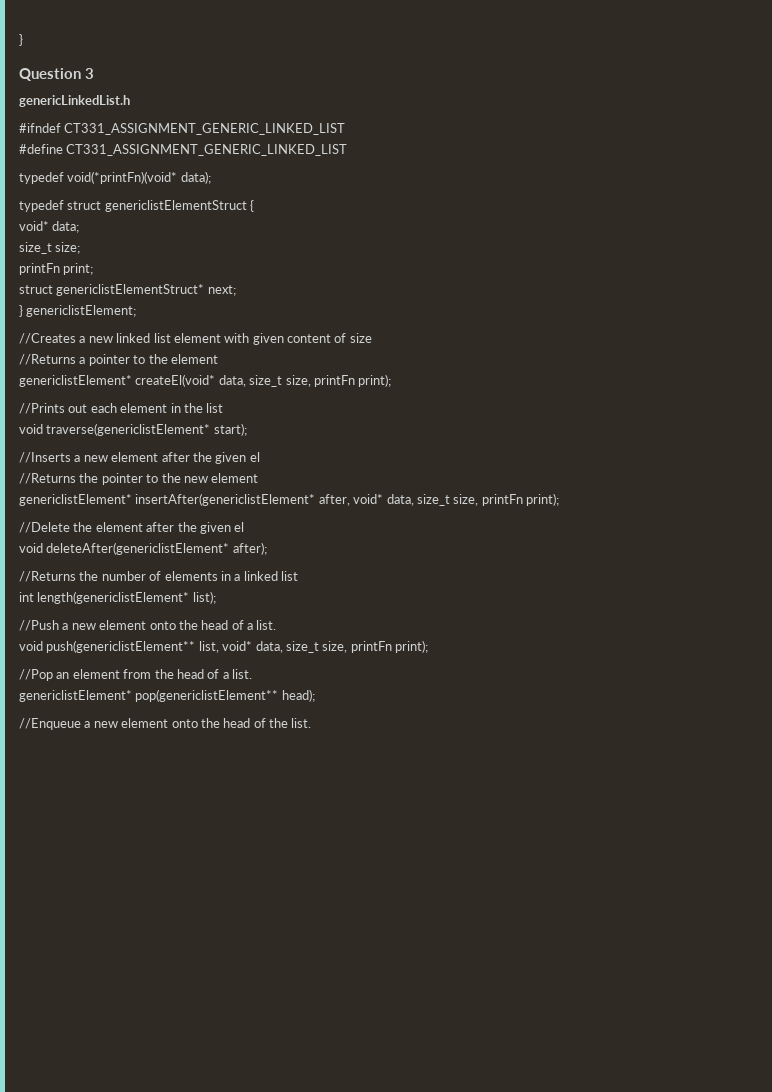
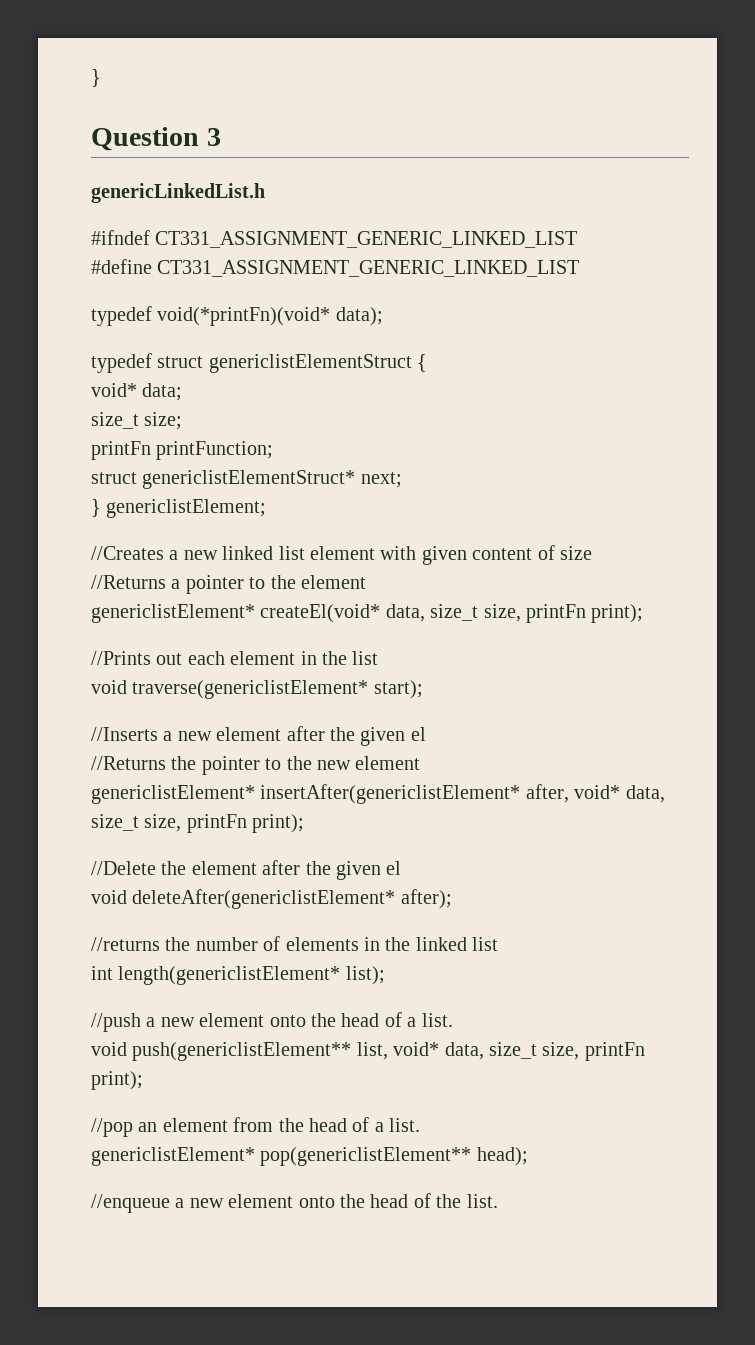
- printFn print;
+ printFn printFunction;
- //Returns the number of elements in a linked list
+ //returns the number of elements in the linked list
- //Push a new element onto the head of a list.
+ //push a new element onto the head of a list.
- //Pop an element from the head of a list.
+ //pop an element from the head of a list.
- //Enqueue a new element onto the head of the list.
+ //enqueue a new element onto the head of the list.

